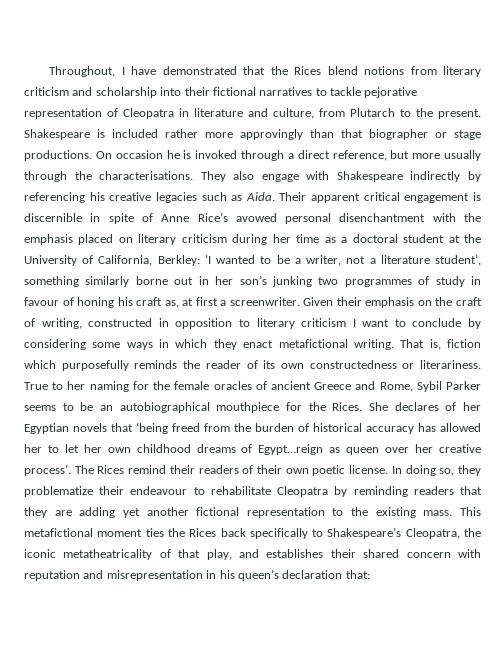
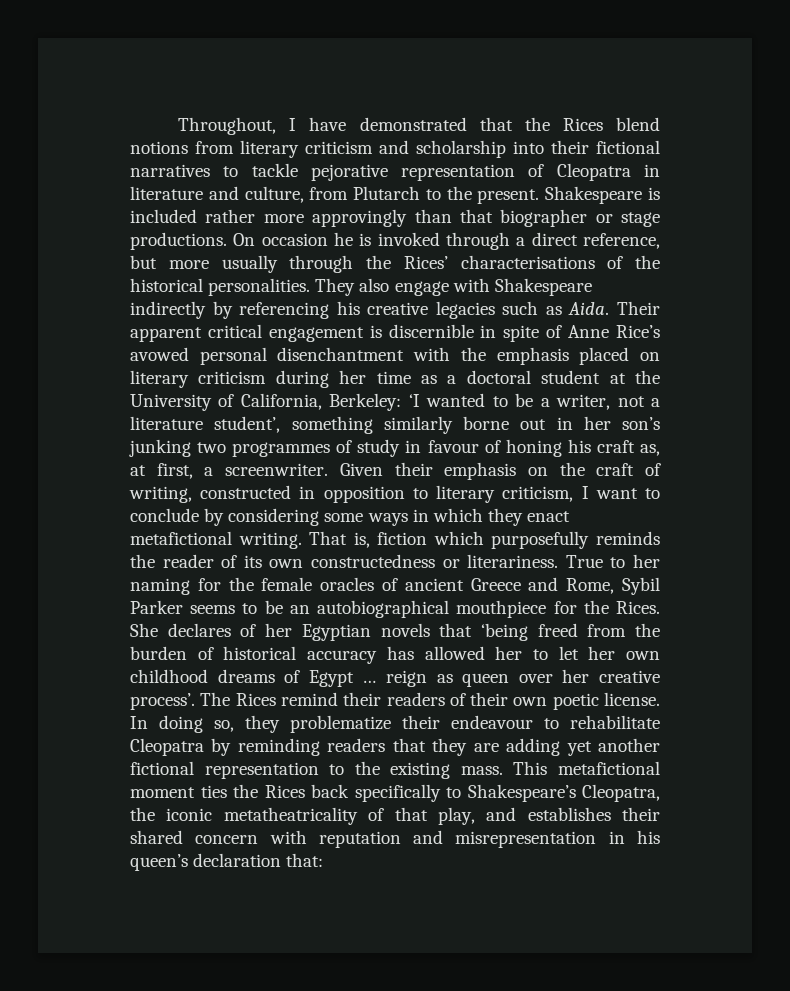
- On occasion he is invoked through a direct reference, but more usually through the characterisations.
+ On occasion he is invoked through a direct reference, but more usually through the Rices’ characterisations of the historical personalities.
- Their apparent critical engagement is discernible in spite of Anne Rice’s avowed personal disenchantment with the emphasis placed on literary criticism during her time as a doctoral student at the University of California, Berkley:
+ Their apparent critical engagement is discernible in spite of Anne Rice’s avowed personal disenchantment with the emphasis placed on literary criticism during her time as a doctoral student at the University of California, Berkeley:
- ‘I wanted to be a writer, not a literature student’, something similarly borne out in her son’s junking two programmes of study in favour of honing his craft as, at first a screenwriter.
+ ‘I wanted to be a writer, not a literature student’, something similarly borne out in her son’s junking two programmes of study in favour of honing his craft as, at first, a screenwriter.
- Given their emphasis on the craft of writing, constructed in opposition to literary criticism I want to conclude by considering some ways in which they enact metafictional writing.
+ Given their emphasis on the craft of writing, constructed in opposition to literary criticism, I want to conclude by considering some ways in which they enact metafictional writing.
- She declares of her Egyptian novels that ‘being freed from the burden of historical accuracy has allowed her to let her own childhood dreams of Egypt…reign as queen over her creative process’.
+ She declares of her Egyptian novels that ‘being freed from the burden of historical accuracy has allowed her to let her own childhood dreams of Egypt … reign as queen over her creative process’.

